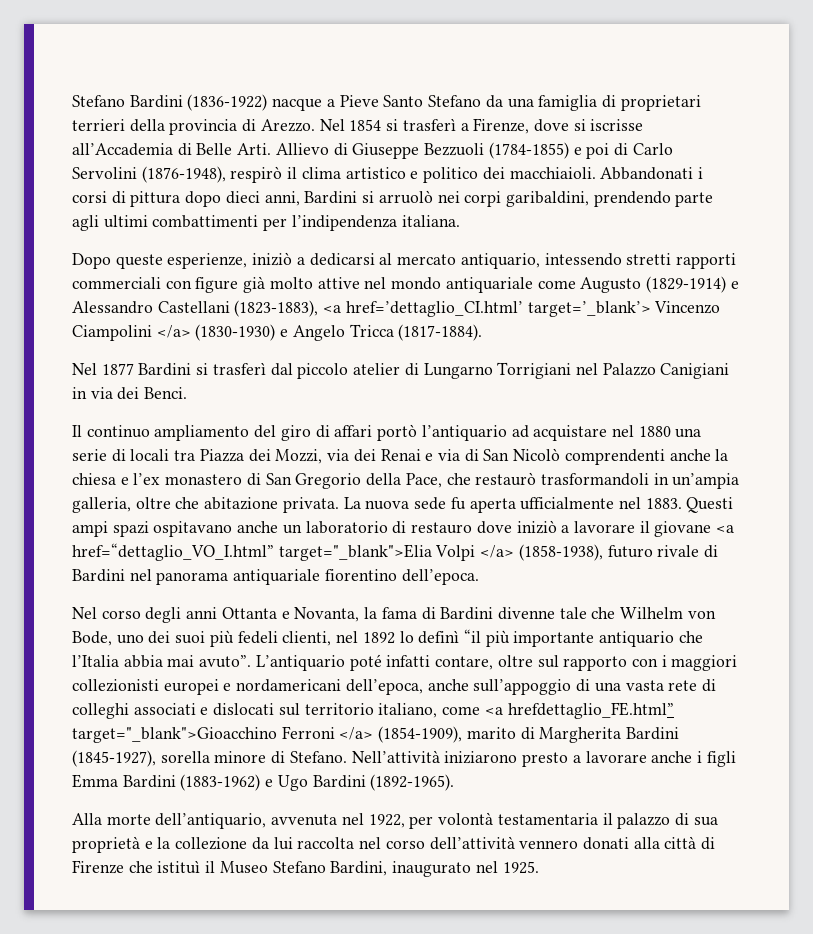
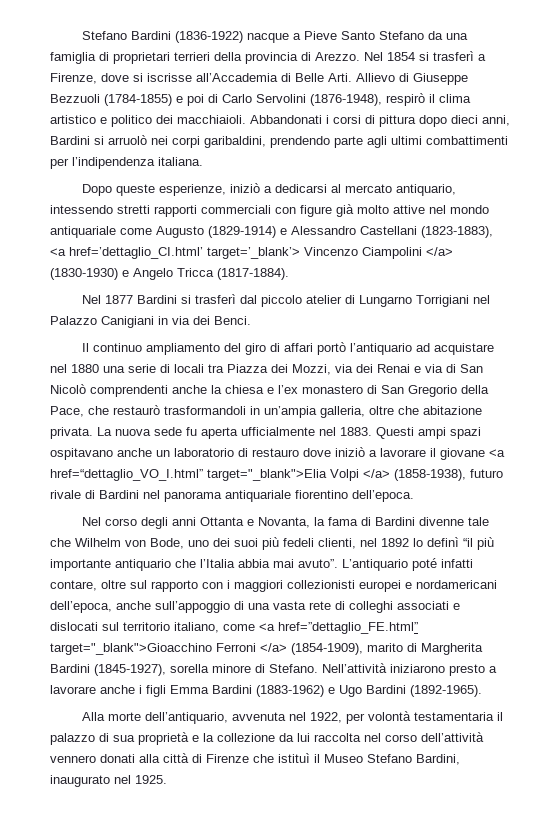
- L’antiquario poté infatti contare, oltre sul rapporto con i maggiori collezionisti europei e nordamericani dell’epoca, anche sull’appoggio di una vasta rete di colleghi associati e dislocati sul territorio italiano, come <a hrefdettaglio_FE.html” target="_blank">Gioacchino Ferroni </a> (1854-1909), marito di Margherita Bardini (1845-1927), sorella minore di Stefano.
+ L’antiquario poté infatti contare, oltre sul rapporto con i maggiori collezionisti europei e nordamericani dell’epoca, anche sull’appoggio di una vasta rete di colleghi associati e dislocati sul territorio italiano, come <a href=”dettaglio_FE.html” target="_blank">Gioacchino Ferroni </a> (1854-1909), marito di Margherita Bardini (1845-1927), sorella minore di Stefano.

